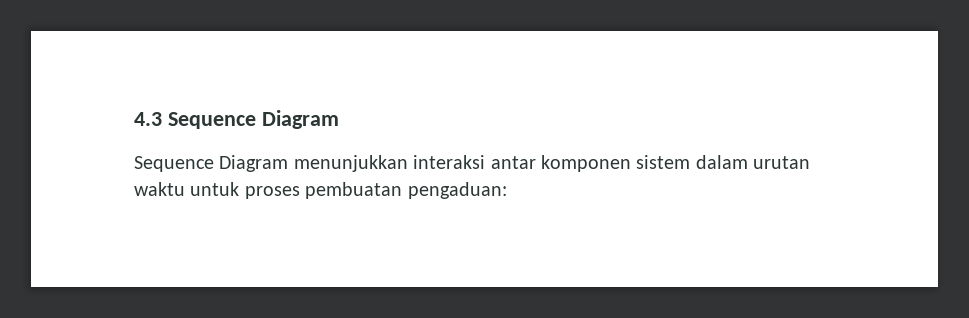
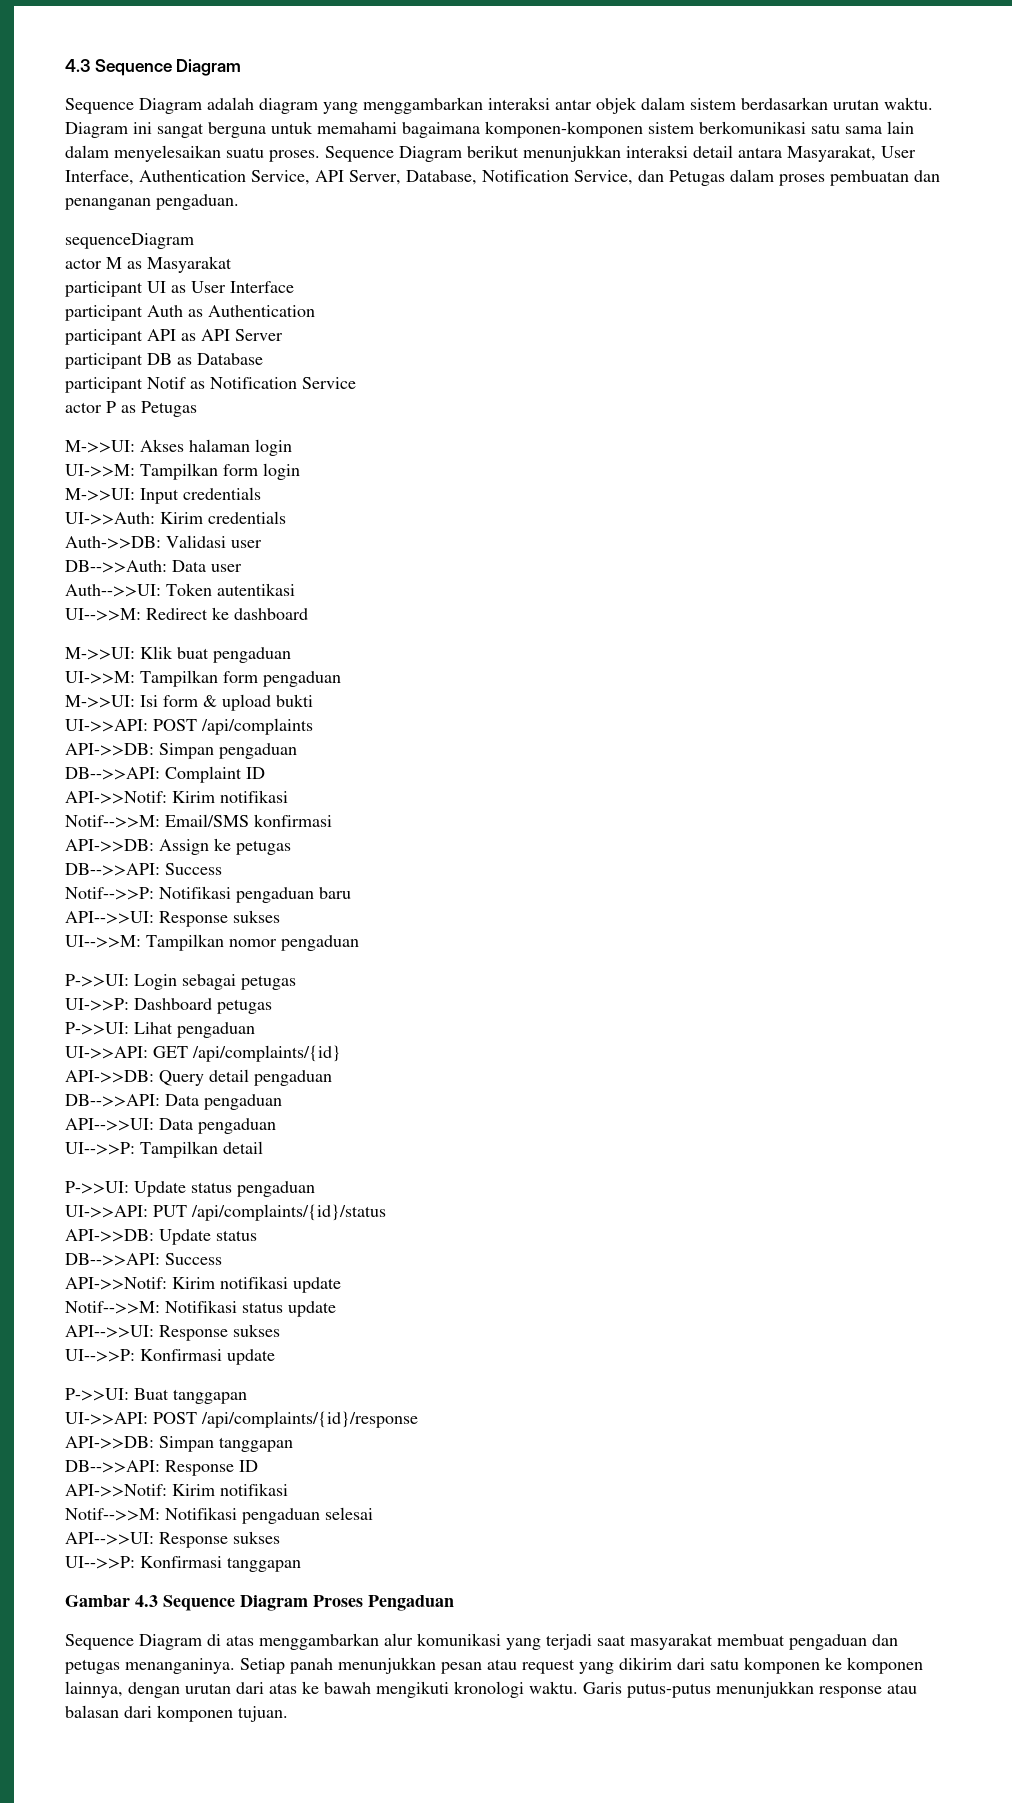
- Sequence Diagram menunjukkan interaksi antar komponen sistem dalam urutan waktu untuk proses pembuatan pengaduan:
+ Sequence Diagram adalah diagram yang menggambarkan interaksi antar objek dalam sistem berdasarkan urutan waktu. Diagram ini sangat berguna untuk memahami bagaimana komponen-komponen sistem berkomunikasi satu sama lain dalam menyelesaikan suatu proses. Sequence Diagram berikut menunjukkan interaksi detail antara Masyarakat, User Interface, Authentication Service, API Server, Database, Notification Service, dan Petugas dalam proses pembuatan dan penanganan pengaduan.
+ sequenceDiagram
+ actor M as Masyarakat
+ participant UI as User Interface
+ participant Auth as Authentication
+ participant API as API Server
+ participant DB as Database
+ participant Notif as Notification Service
+ actor P as Petugas
+ M->>UI: Akses halaman login
+ UI->>M: Tampilkan form login
+ M->>UI: Input credentials
+ UI->>Auth: Kirim credentials
+ Auth->>DB: Validasi user
+ DB-->>Auth: Data user
+ Auth-->>UI: Token autentikasi
+ UI-->>M: Redirect ke dashboard
+ M->>UI: Klik buat pengaduan
+ UI->>M: Tampilkan form pengaduan
+ M->>UI: Isi form & upload bukti
+ UI->>API: POST /api/complaints
+ API->>DB: Simpan pengaduan
+ DB-->>API: Complaint ID
+ API->>Notif: Kirim notifikasi
+ Notif-->>M: Email/SMS konfirmasi
+ API->>DB: Assign ke petugas
+ DB-->>API: Success
+ Notif-->>P: Notifikasi pengaduan baru
+ API-->>UI: Response sukses
+ UI-->>M: Tampilkan nomor pengaduan
+ P->>UI: Login sebagai petugas
+ UI->>P: Dashboard petugas
+ P->>UI: Lihat pengaduan
+ UI->>API: GET /api/complaints/{id}
+ API->>DB: Query detail pengaduan
+ DB-->>API: Data pengaduan
+ API-->>UI: Data pengaduan
+ UI-->>P: Tampilkan detail
+ P->>UI: Update status pengaduan
+ UI->>API: PUT /api/complaints/{id}/status
+ API->>DB: Update status
+ DB-->>API: Success
+ API->>Notif: Kirim notifikasi update
+ Notif-->>M: Notifikasi status update
+ API-->>UI: Response sukses
+ UI-->>P: Konfirmasi update
+ P->>UI: Buat tanggapan
+ UI->>API: POST /api/complaints/{id}/response
+ API->>DB: Simpan tanggapan
+ DB-->>API: Response ID
+ API->>Notif: Kirim notifikasi
+ Notif-->>M: Notifikasi pengaduan selesai
+ API-->>UI: Response sukses
+ UI-->>P: Konfirmasi tanggapan
+ Gambar 4.3 Sequence Diagram Proses Pengaduan
+ Sequence Diagram di atas menggambarkan alur komunikasi yang terjadi saat masyarakat membuat pengaduan dan petugas menanganinya. Setiap panah menunjukkan pesan atau request yang dikirim dari satu komponen ke komponen lainnya, dengan urutan dari atas ke bawah mengikuti kronologi waktu. Garis putus-putus menunjukkan response atau balasan dari komponen tujuan.

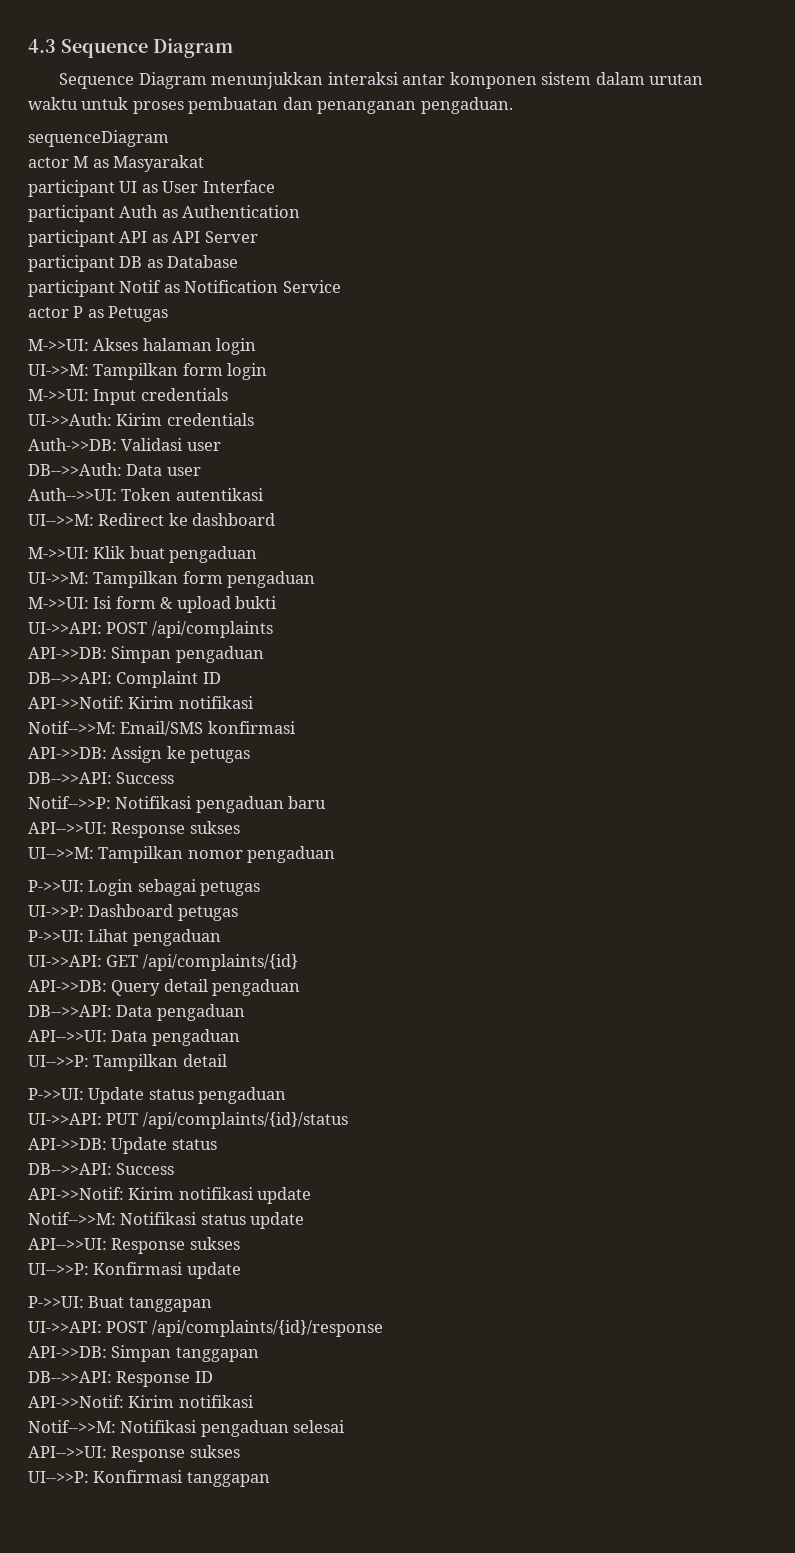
- Sequence Diagram adalah diagram yang menggambarkan interaksi antar objek dalam sistem berdasarkan urutan waktu. Diagram ini sangat berguna untuk memahami bagaimana komponen-komponen sistem berkomunikasi satu sama lain dalam menyelesaikan suatu proses. Sequence Diagram berikut menunjukkan interaksi detail antara Masyarakat, User Interface, Authentication Service, API Server, Database, Notification Service, dan Petugas dalam proses pembuatan dan penanganan pengaduan.
+ Sequence Diagram menunjukkan interaksi antar komponen sistem dalam urutan waktu untuk proses pembuatan dan penanganan pengaduan.
- Gambar 4.3 Sequence Diagram Proses Pengaduan
- Sequence Diagram di atas menggambarkan alur komunikasi yang terjadi saat masyarakat membuat pengaduan dan petugas menanganinya. Setiap panah menunjukkan pesan atau request yang dikirim dari satu komponen ke komponen lainnya, dengan urutan dari atas ke bawah mengikuti kronologi waktu. Garis putus-putus menunjukkan response atau balasan dari komponen tujuan.

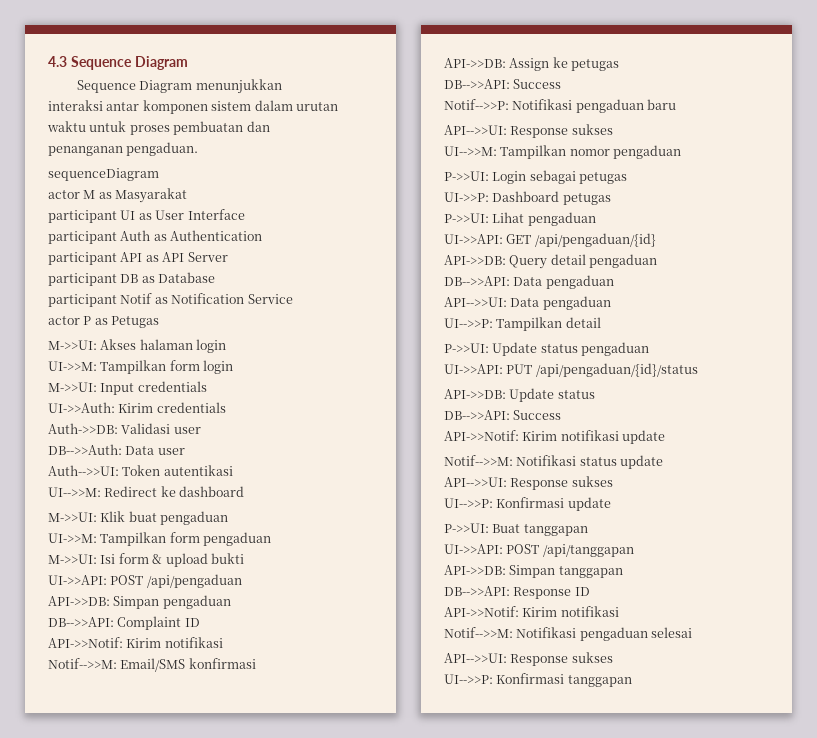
- UI->>API: POST /api/complaints
+ UI->>API: POST /api/pengaduan
- UI->>API: GET /api/complaints/{id}
+ UI->>API: GET /api/pengaduan/{id}
- UI->>API: PUT /api/complaints/{id}/status
+ UI->>API: PUT /api/pengaduan/{id}/status
- UI->>API: POST /api/complaints/{id}/response
+ UI->>API: POST /api/tanggapan

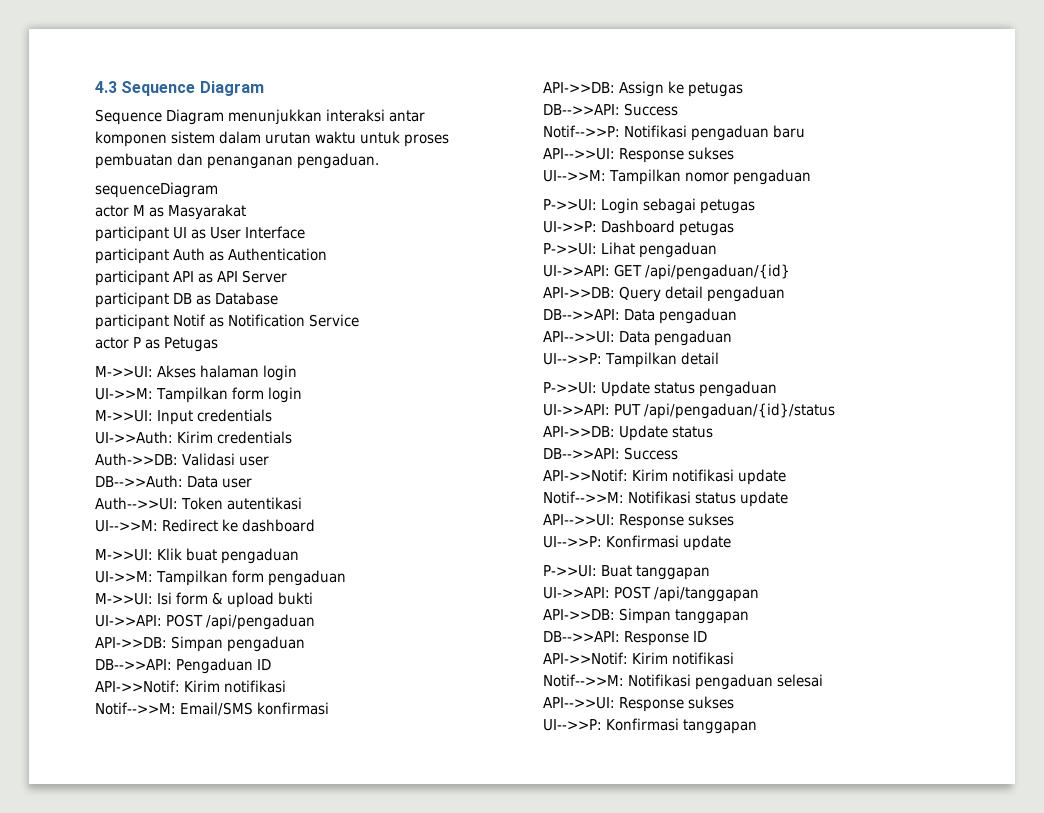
- DB-->>API: Complaint ID
+ DB-->>API: Pengaduan ID

